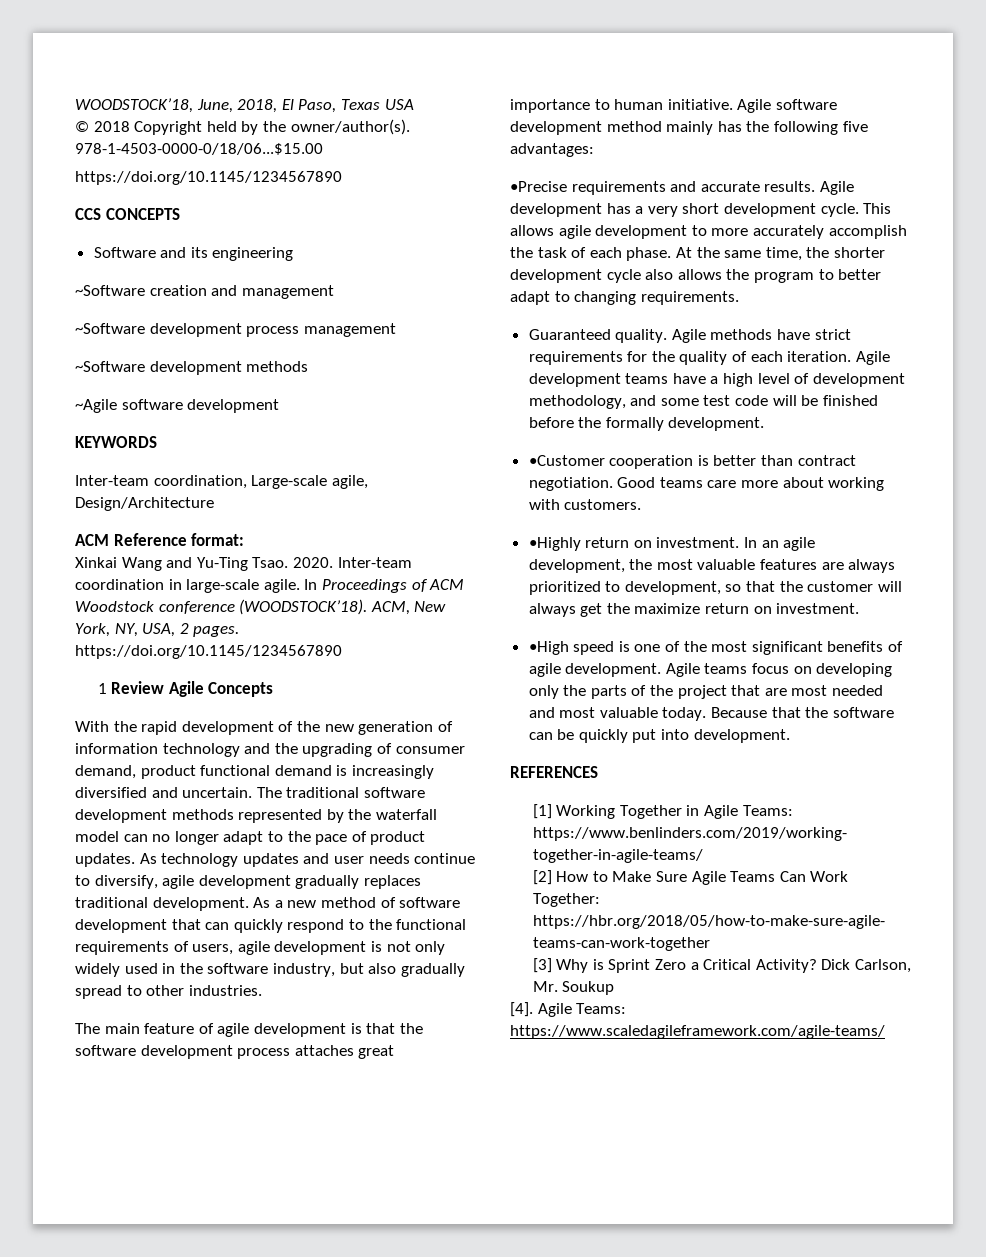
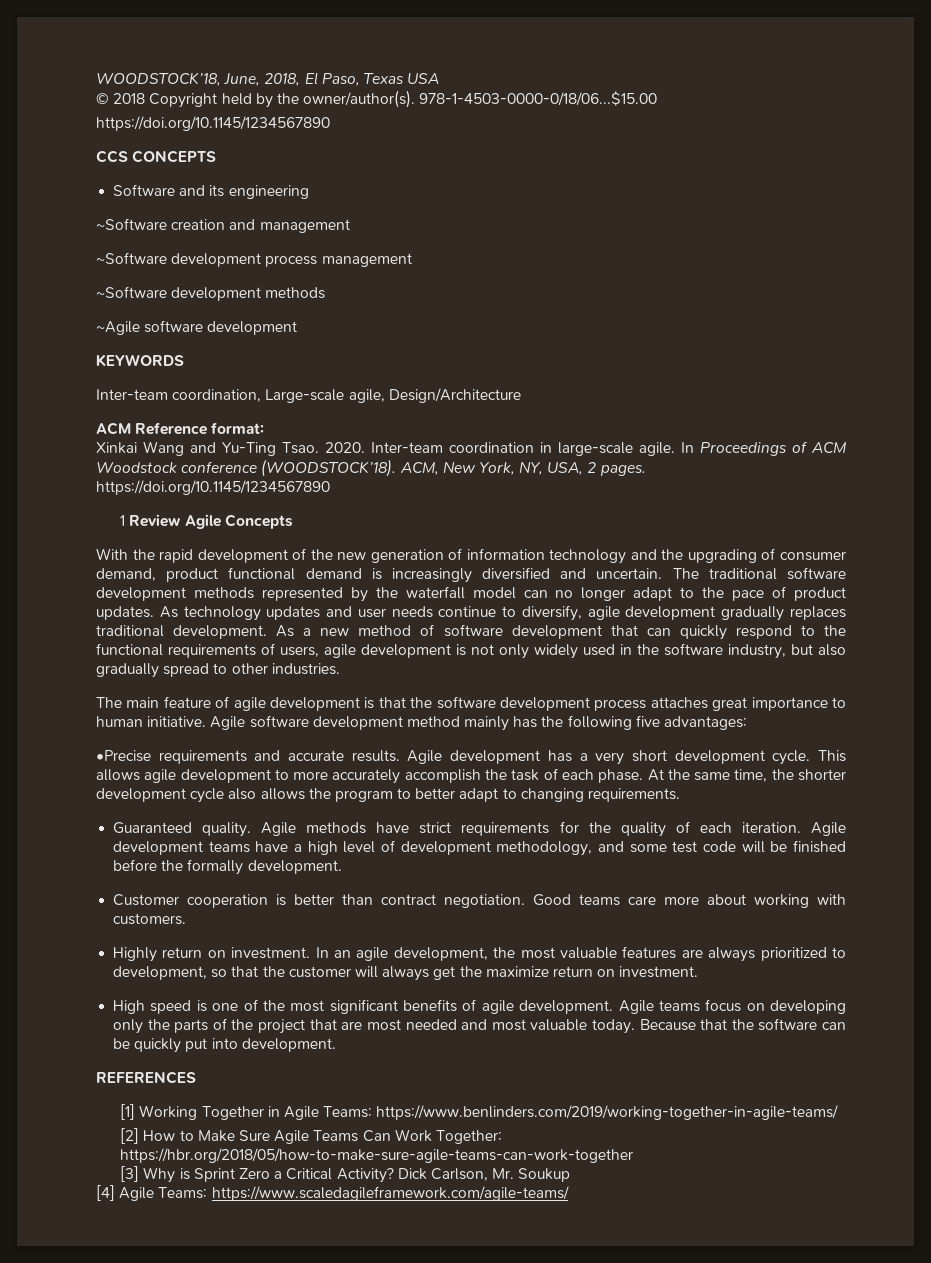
- •Customer cooperation is better than contract negotiation.
+ Customer cooperation is better than contract negotiation.
- •Highly return on investment.
+ Highly return on investment.
- •High speed is one of the most significant benefits of agile development.
+ High speed is one of the most significant benefits of agile development.
- [4]. Agile Teams: https://www.scaledagileframework.com/agile-teams/
+ [4] Agile Teams: https://www.scaledagileframework.com/agile-teams/

